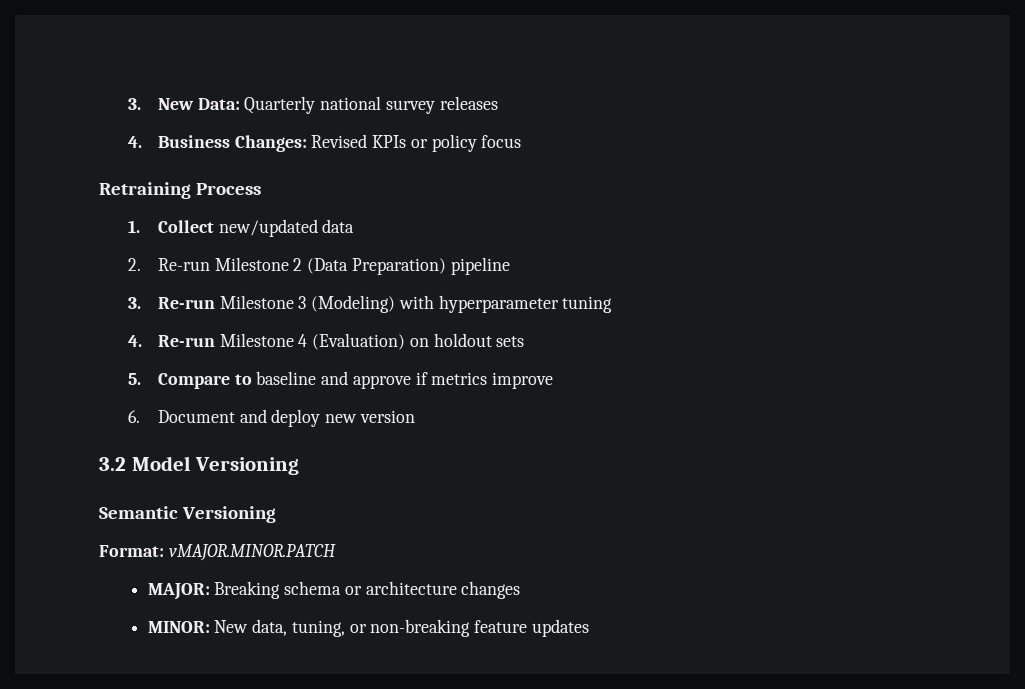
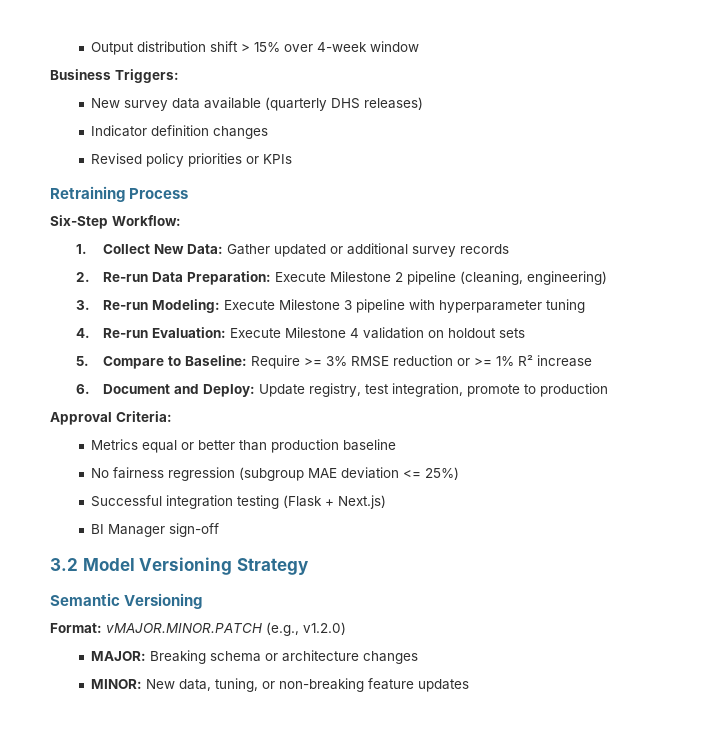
- 3. New Data: Quarterly national survey releases
- 4. Business Changes: Revised KPIs or policy focus
+ Output distribution shift > 15% over 4-week window
+ Business Triggers:
+ New survey data available (quarterly DHS releases)
+ Indicator definition changes
+ Revised policy priorities or KPIs
+ Six-Step Workflow:
- 1. Collect new/updated data
- 2. Re-run Milestone 2 (Data Preparation) pipeline
+ 1. Collect New Data: Gather updated or additional survey records
+ 2. Re-run Data Preparation: Execute Milestone 2 pipeline (cleaning, engineering)
- 3. Re-run Milestone 3 (Modeling) with hyperparameter tuning
+ 3. Re-run Modeling: Execute Milestone 3 pipeline with hyperparameter tuning
- 4. Re-run Milestone 4 (Evaluation) on holdout sets
+ 4. Re-run Evaluation: Execute Milestone 4 validation on holdout sets
- 5. Compare to baseline and approve if metrics improve
- 6. Document and deploy new version
+ 5. Compare to Baseline: Require >= 3% RMSE reduction or >= 1% R² increase
+ 6. Document and Deploy: Update registry, test integration, promote to production
+ Approval Criteria:
+ Metrics equal or better than production baseline
+ No fairness regression (subgroup MAE deviation <= 25%)
+ Successful integration testing (Flask + Next.js)
+ BI Manager sign-off
- 3.2 Model Versioning
+ 3.2 Model Versioning Strategy
- Format: vMAJOR.MINOR.PATCH
+ Format: vMAJOR.MINOR.PATCH (e.g., v1.2.0)

